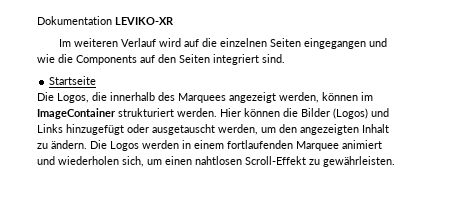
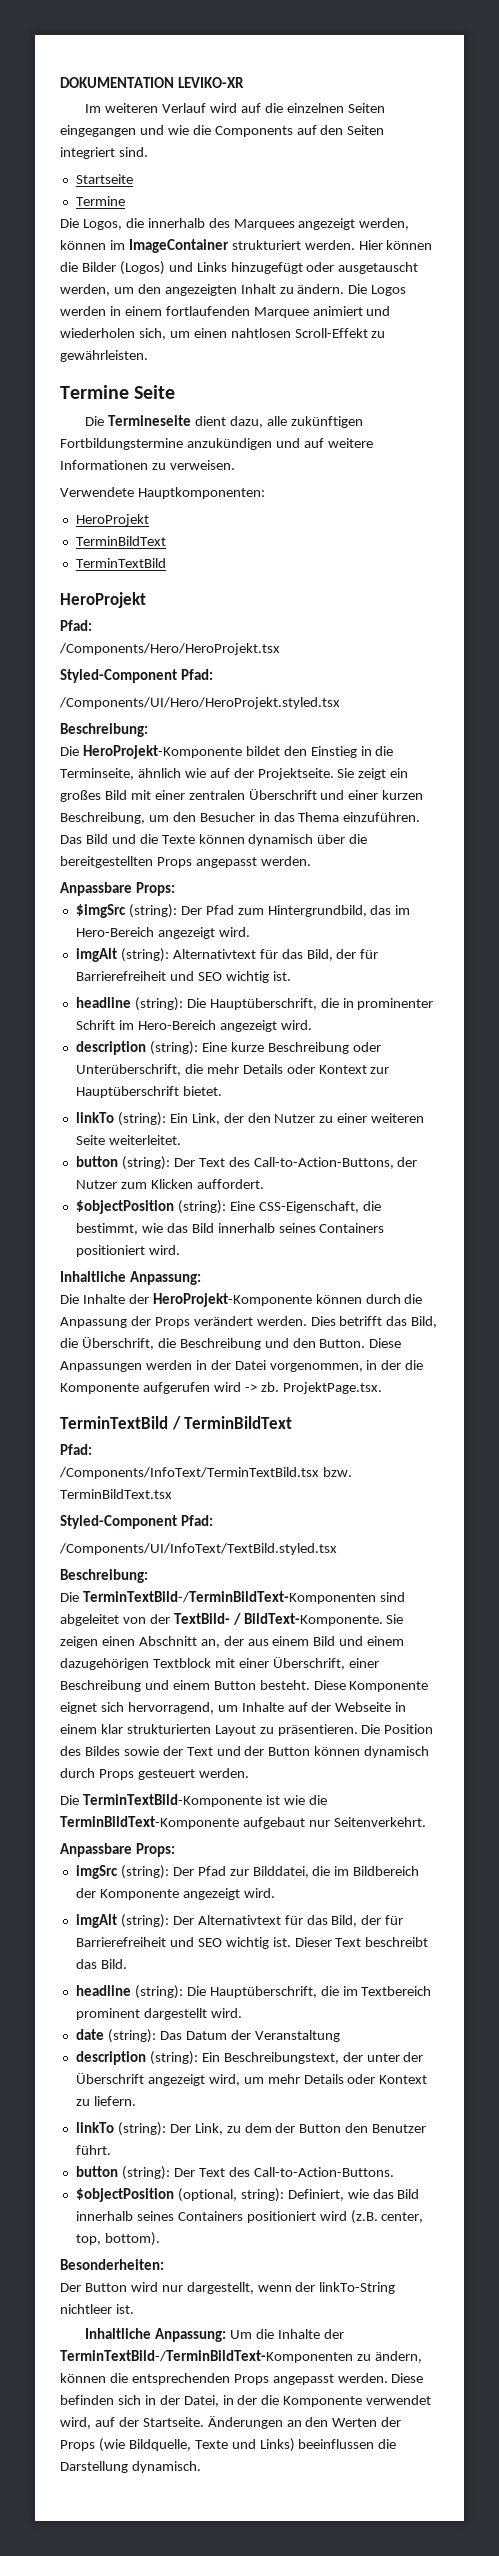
- Dokumentation LEVIKO-XR
+ DOKUMENTATION LEVIKO-XR
  Startseite
+ Termine
+ Termine Seite
+ Die Termineseite dient dazu, alle zukünftigen Fortbildungstermine anzukündigen und auf weitere Informationen zu verweisen.
+ Verwendete Hauptkomponenten:
+ HeroProjekt
+ TerminBildText
+ TerminTextBild
+ HeroProjekt
+ Pfad:
+ /Components/Hero/HeroProjekt.tsx
+ Styled-Component Pfad:
+ /Components/UI/Hero/HeroProjekt.styled.tsx
+ Beschreibung:
+ Die HeroProjekt-Komponente bildet den Einstieg in die Terminseite, ähnlich wie auf der Projektseite. Sie zeigt ein großes Bild mit einer zentralen Überschrift und einer kurzen Beschreibung, um den Besucher in das Thema einzuführen. Das Bild und die Texte können dynamisch über die bereitgestellten Props angepasst werden.
+ Anpassbare Props:
+ $imgSrc (string): Der Pfad zum Hintergrundbild, das im Hero-Bereich angezeigt wird.
+ imgAlt (string): Alternativtext für das Bild, der für Barrierefreiheit und SEO wichtig ist.
+ headline (string): Die Hauptüberschrift, die in prominenter Schrift im Hero-Bereich angezeigt wird.
+ description (string): Eine kurze Beschreibung oder Unterüberschrift, die mehr Details oder Kontext zur Hauptüberschrift bietet.
+ linkTo (string): Ein Link, der den Nutzer zu einer weiteren Seite weiterleitet.
+ button (string): Der Text des Call-to-Action-Buttons, der Nutzer zum Klicken auffordert.
+ $objectPosition (string): Eine CSS-Eigenschaft, die bestimmt, wie das Bild innerhalb seines Containers positioniert wird.
+ Inhaltliche Anpassung:
+ Die Inhalte der HeroProjekt-Komponente können durch die Anpassung der Props verändert werden. Dies betrifft das Bild, die Überschrift, die Beschreibung und den Button. Diese Anpassungen werden in der Datei vorgenommen, in der die Komponente aufgerufen wird -> zb. ProjektPage.tsx.
+ TerminTextBild / TerminBildText
+ Pfad:
+ /Components/InfoText/TerminTextBild.tsx bzw. TerminBildText.tsx
+ Styled-Component Pfad:
+ /Components/UI/InfoText/TextBild.styled.tsx
+ Beschreibung:
+ Die TerminTextBild-/TerminBildText-Komponenten sind abgeleitet von der TextBild- / BildText-Komponente. Sie zeigen einen Abschnitt an, der aus einem Bild und einem dazugehörigen Textblock mit einer Überschrift, einer Beschreibung und einem Button besteht. Diese Komponente eignet sich hervorragend, um Inhalte auf der Webseite in einem klar strukturierten Layout zu präsentieren. Die Position des Bildes sowie der Text und der Button können dynamisch durch Props gesteuert werden.
+ Die TerminTextBild-Komponente ist wie die TerminBildText-Komponente aufgebaut nur Seitenverkehrt.
+ Anpassbare Props:
+ imgSrc (string): Der Pfad zur Bilddatei, die im Bildbereich der Komponente angezeigt wird.
+ imgAlt (string): Der Alternativtext für das Bild, der für Barrierefreiheit und SEO wichtig ist. Dieser Text beschreibt das Bild.
+ headline (string): Die Hauptüberschrift, die im Textbereich prominent dargestellt wird.
+ date (string): Das Datum der Veranstaltung
+ description (string): Ein Beschreibungstext, der unter der Überschrift angezeigt wird, um mehr Details oder Kontext zu liefern.
+ linkTo (string): Der Link, zu dem der Button den Benutzer führt.
+ button (string): Der Text des Call-to-Action-Buttons.
+ $objectPosition (optional, string): Definiert, wie das Bild innerhalb seines Containers positioniert wird (z.B. center, top, bottom).
+ Besonderheiten:
+ Der Button wird nur dargestellt, wenn der linkTo-String nichtleer ist.
+ Inhaltliche Anpassung: Um die Inhalte der TerminTextBild-/TerminBildText-Komponenten zu ändern, können die entsprechenden Props angepasst werden. Diese befinden sich in der Datei, in der die Komponente verwendet wird, auf der Startseite. Änderungen an den Werten der Props (wie Bildquelle, Texte und Links) beeinflussen die Darstellung dynamisch.

